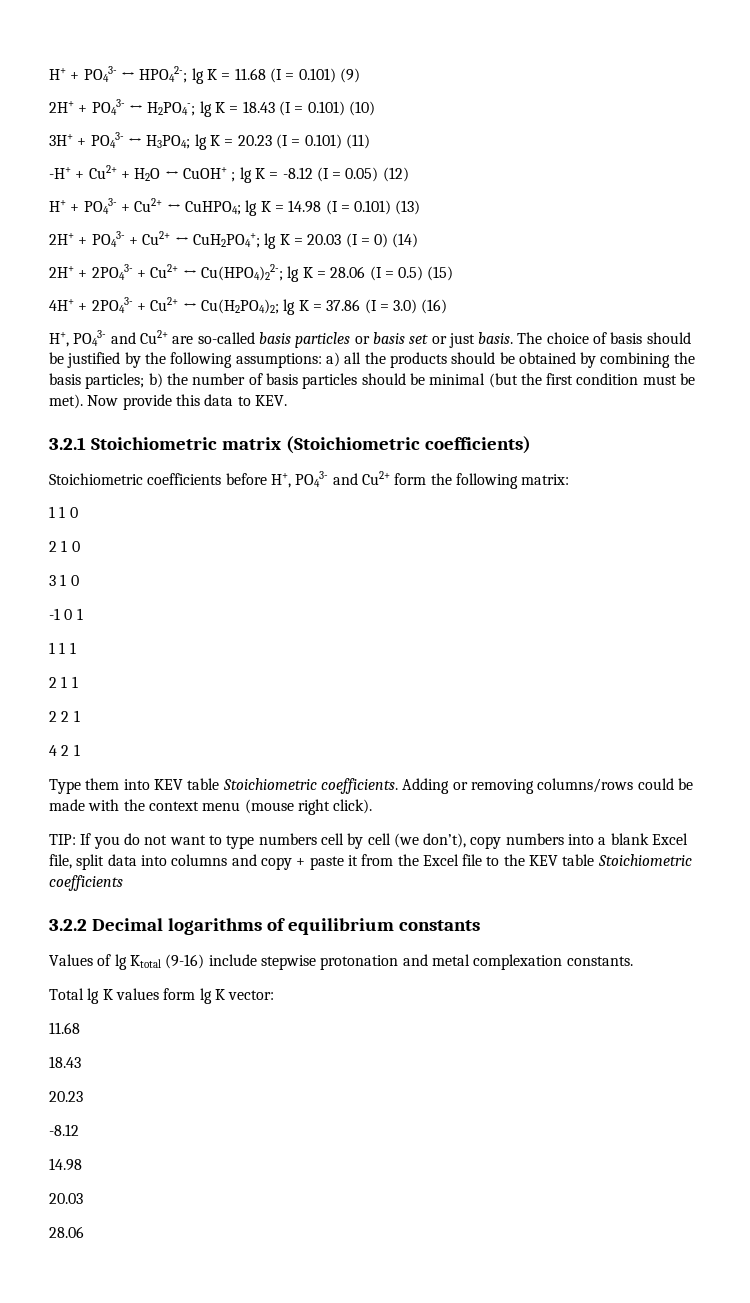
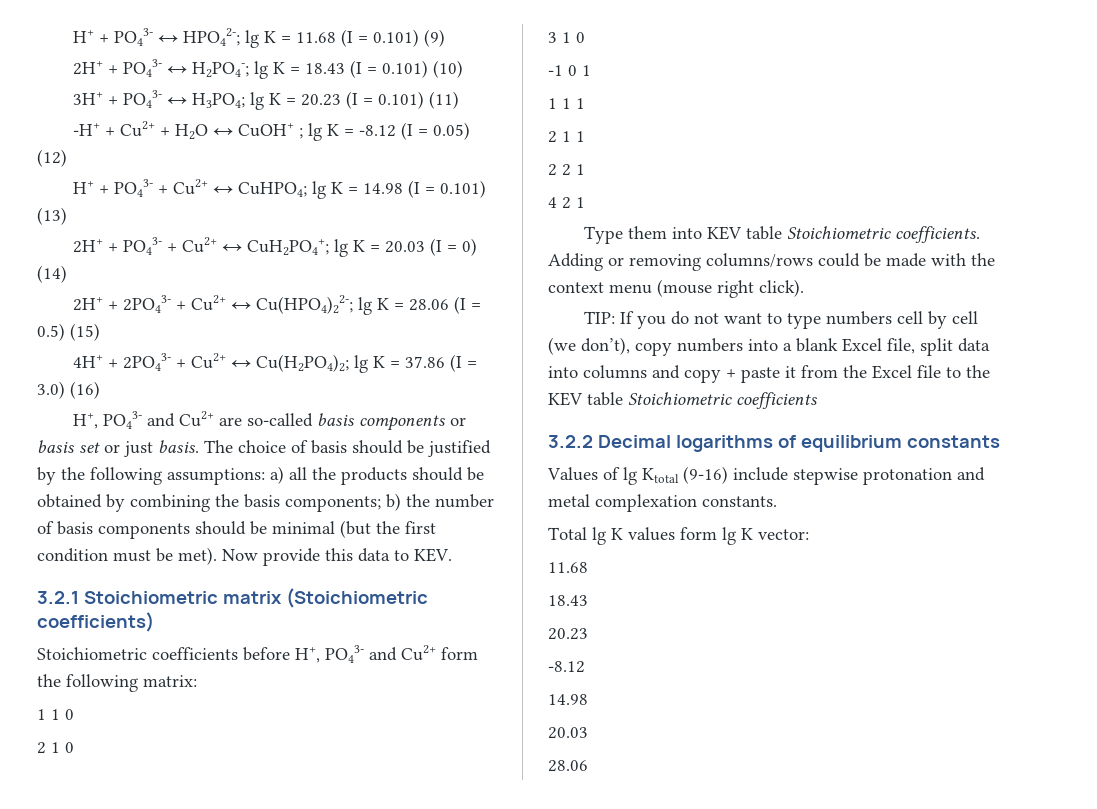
- H+, PO43- and Cu2+ are so-called basis particles or basis set or just basis.
+ H+, PO43- and Cu2+ are so-called basis components or basis set or just basis.
- The choice of basis should be justified by the following assumptions: a) all the products should be obtained by combining the basis particles; b) the number of basis particles should be minimal (but the first condition must be met).
+ The choice of basis should be justified by the following assumptions: a) all the products should be obtained by combining the basis components; b) the number of basis components should be minimal (but the first condition must be met).

